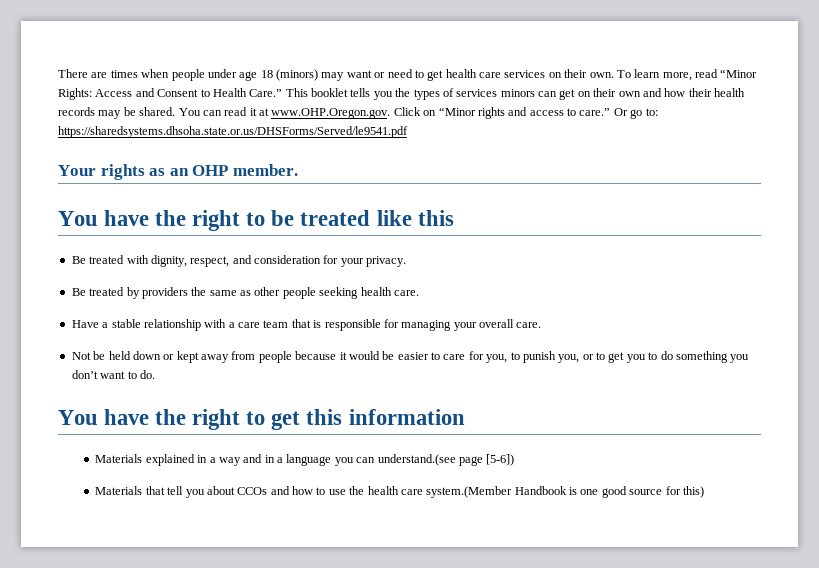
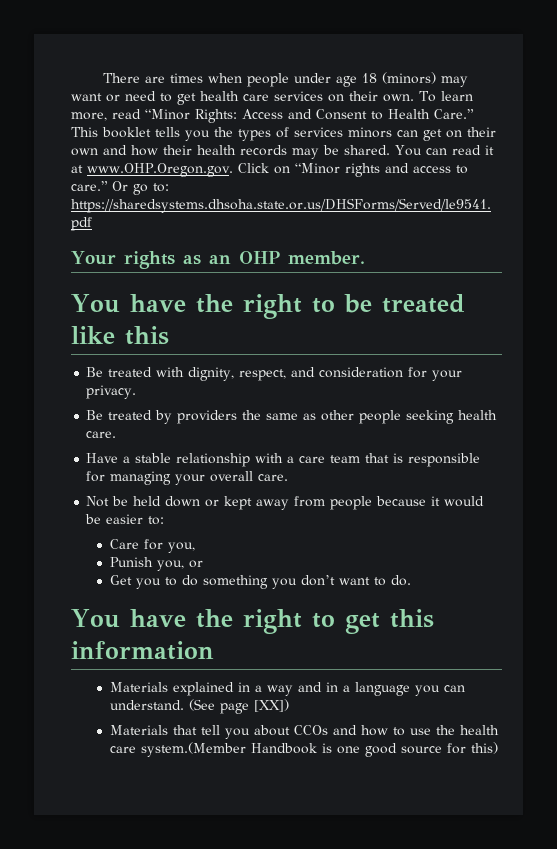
- Not be held down or kept away from people because it would be easier to care for you, to punish you, or to get you to do something you don’t want to do.
+ Not be held down or kept away from people because it would be easier to:
+ Care for you,
+ Punish you, or
+ Get you to do something you don’t want to do.
- Materials explained in a way and in a language you can understand.(see page [5-6])
+ Materials explained in a way and in a language you can understand. (See page [XX])

